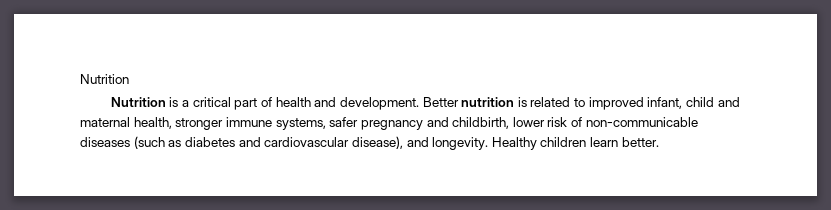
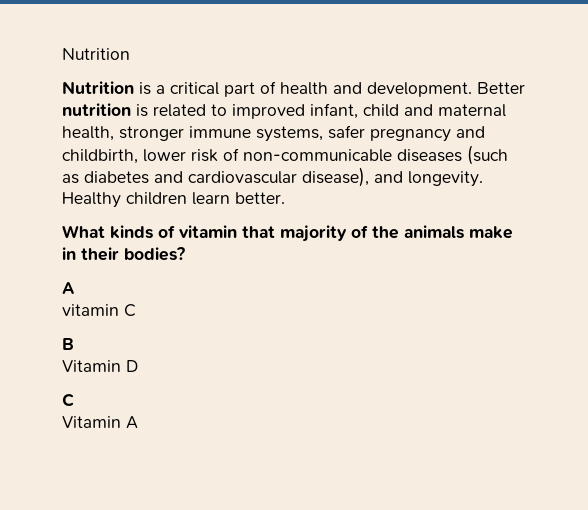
+ What kinds of vitamin that majority of the animals make in their bodies?
+ A
+ vitamin C
+ B
+ Vitamin D
+ C
+ Vitamin A

